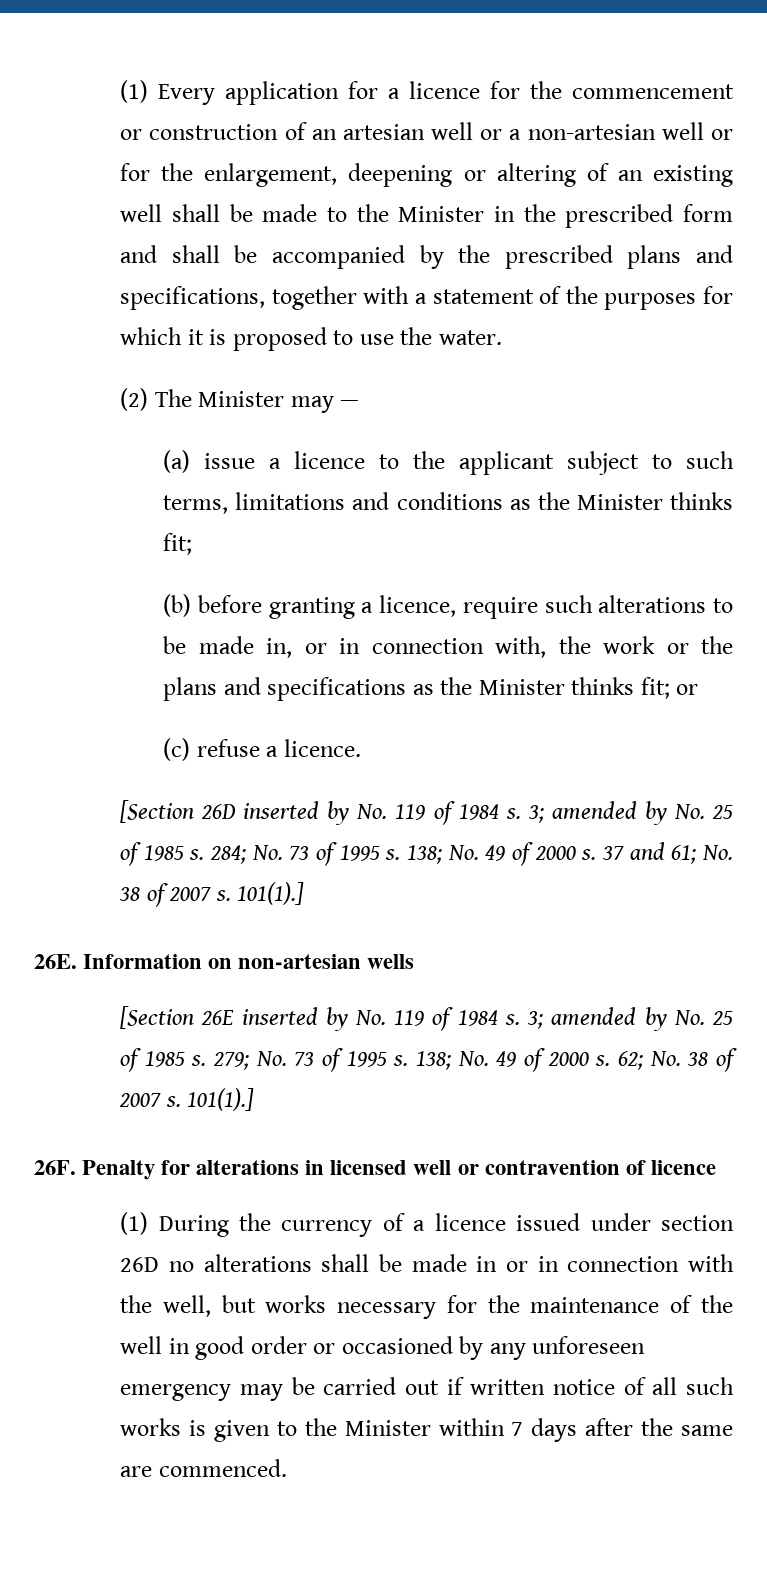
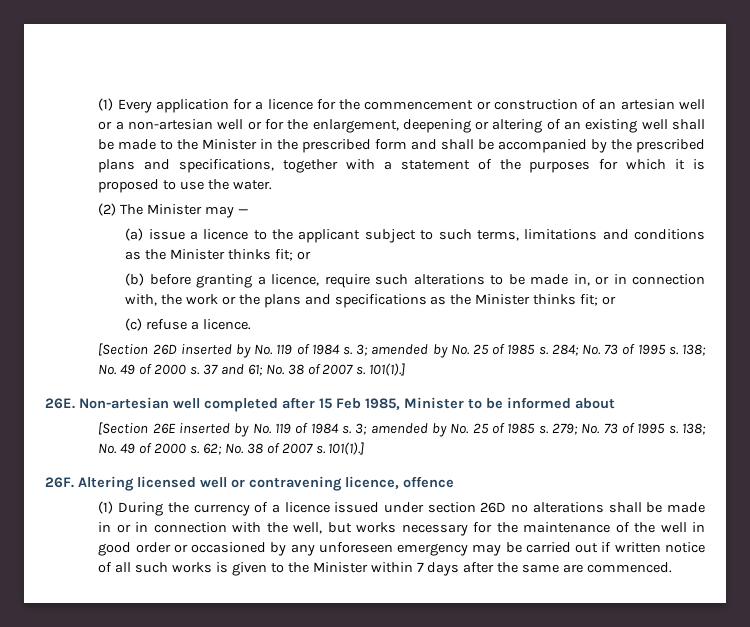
- (a) issue a licence to the applicant subject to such terms, limitations and conditions as the Minister thinks fit;
+ (a) issue a licence to the applicant subject to such terms, limitations and conditions as the Minister thinks fit; or
- Information on non-artesian wells
+ Non-artesian well completed after 15 Feb 1985, Minister to be informed about
- Penalty for alterations in licensed well or contravention of licence
+ Altering licensed well or contravening licence, offence

